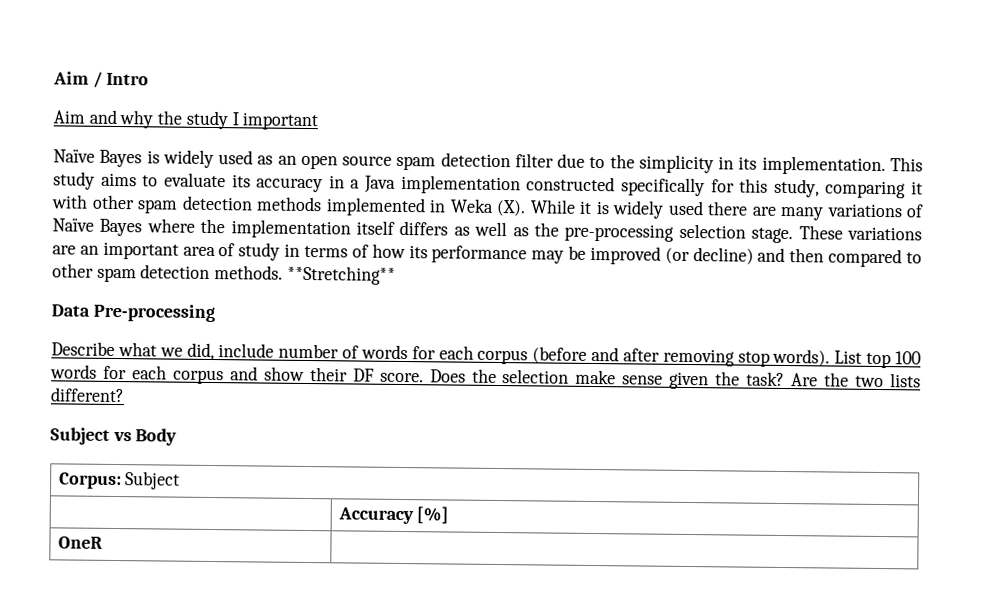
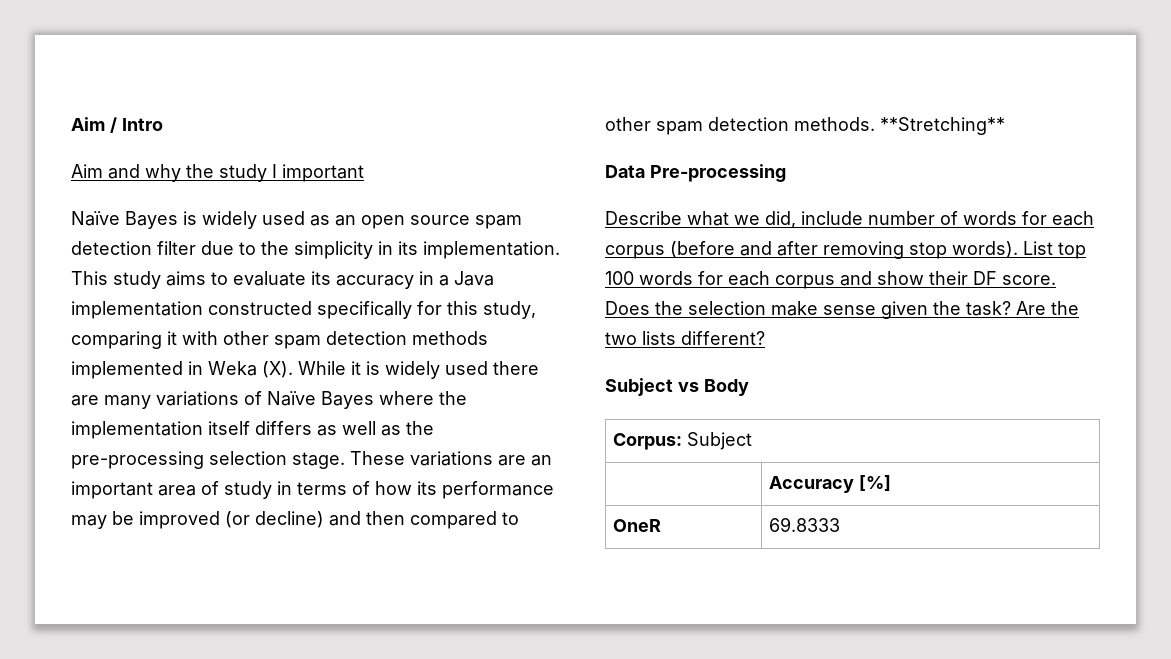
- OneR |
+ OneR | 69.8333

